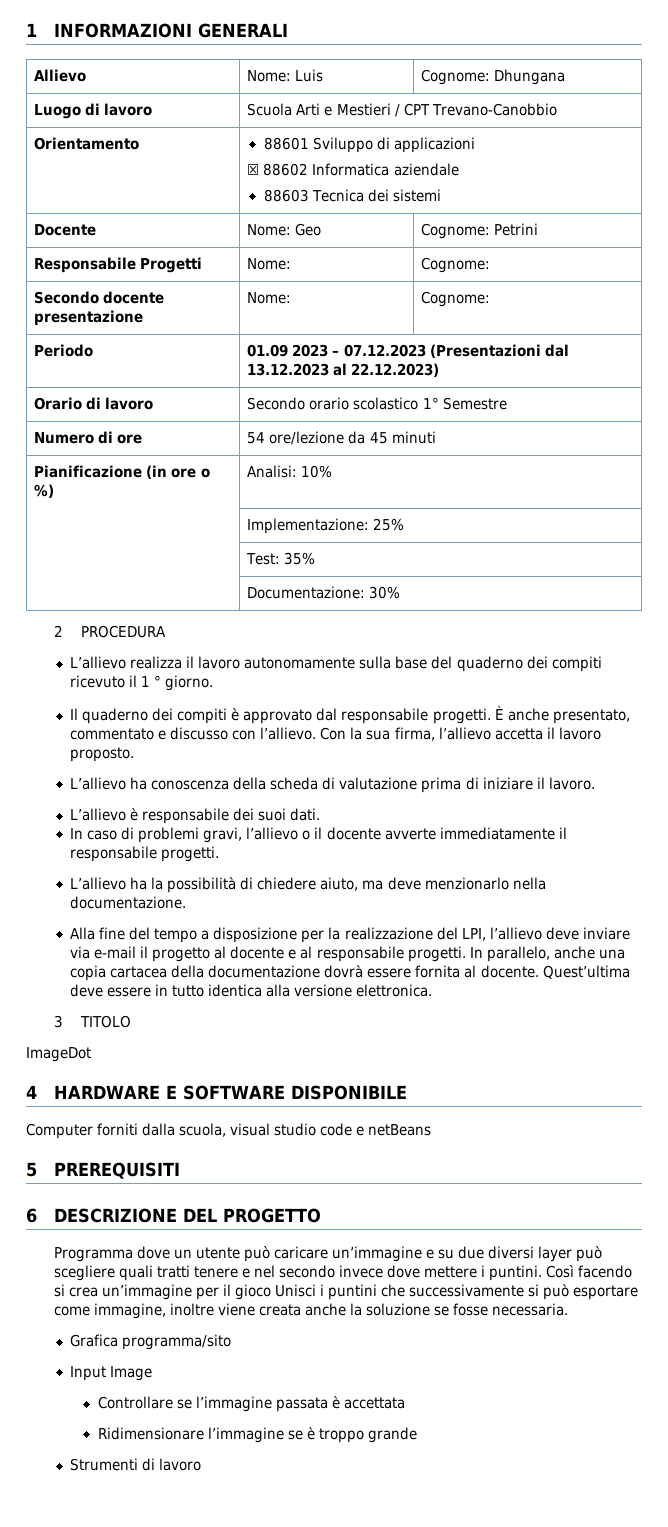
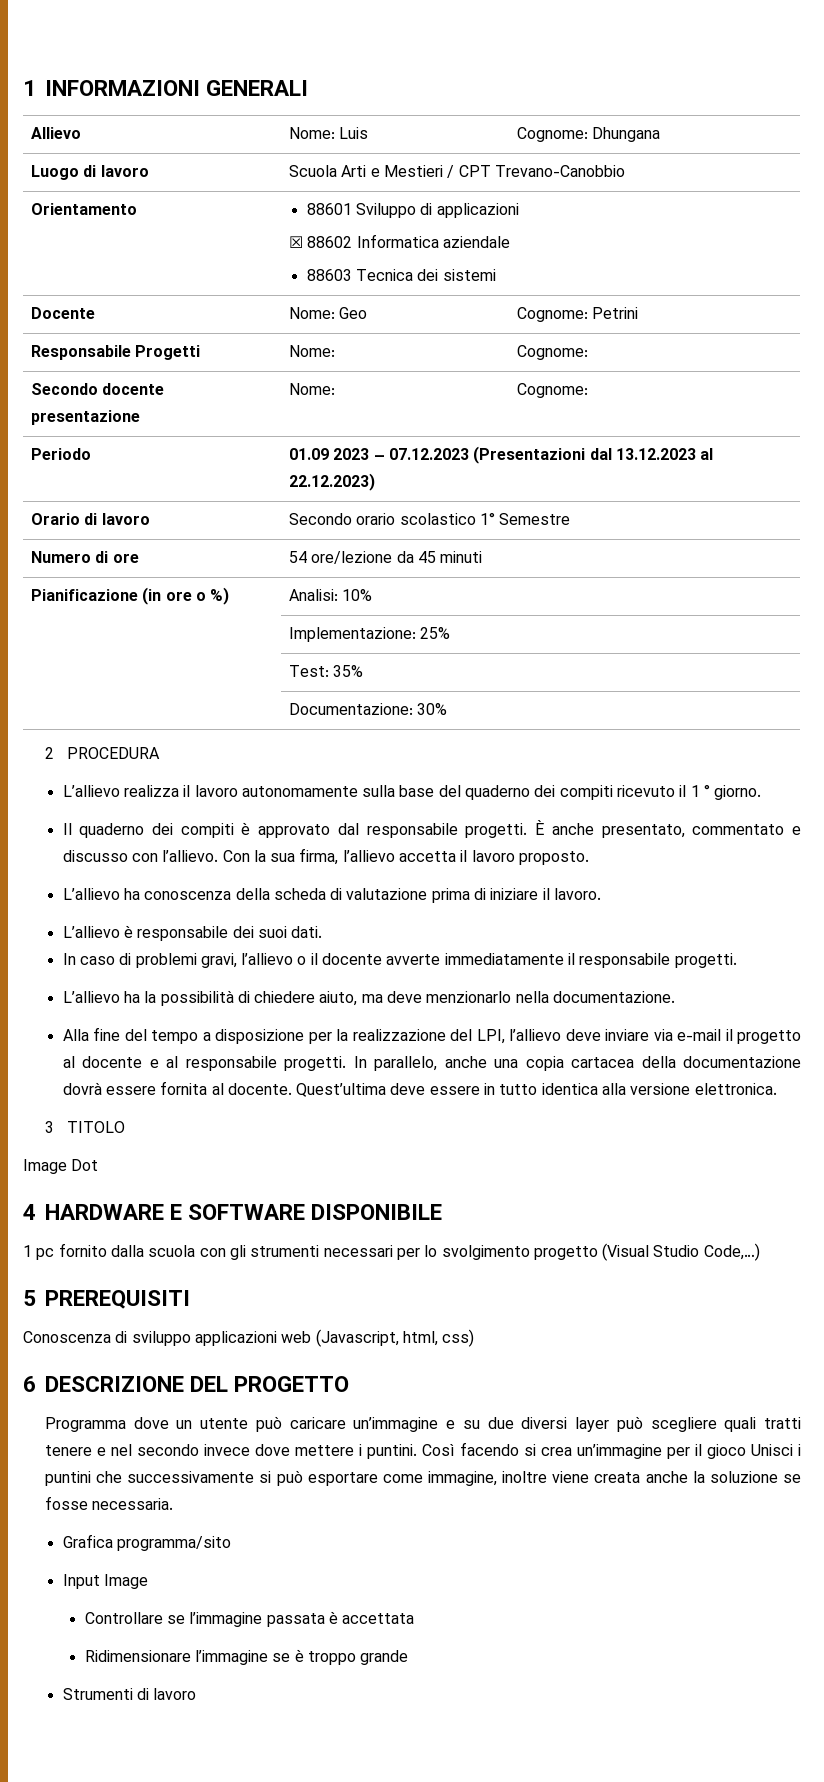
- ImageDot
+ Image Dot
- Computer forniti dalla scuola, visual studio code e netBeans
+ 1 pc fornito dalla scuola con gli strumenti necessari per lo svolgimento progetto (Visual Studio Code,…)
  5 PREREQUISITI
+ Conoscenza di sviluppo applicazioni web (Javascript, html, css)

